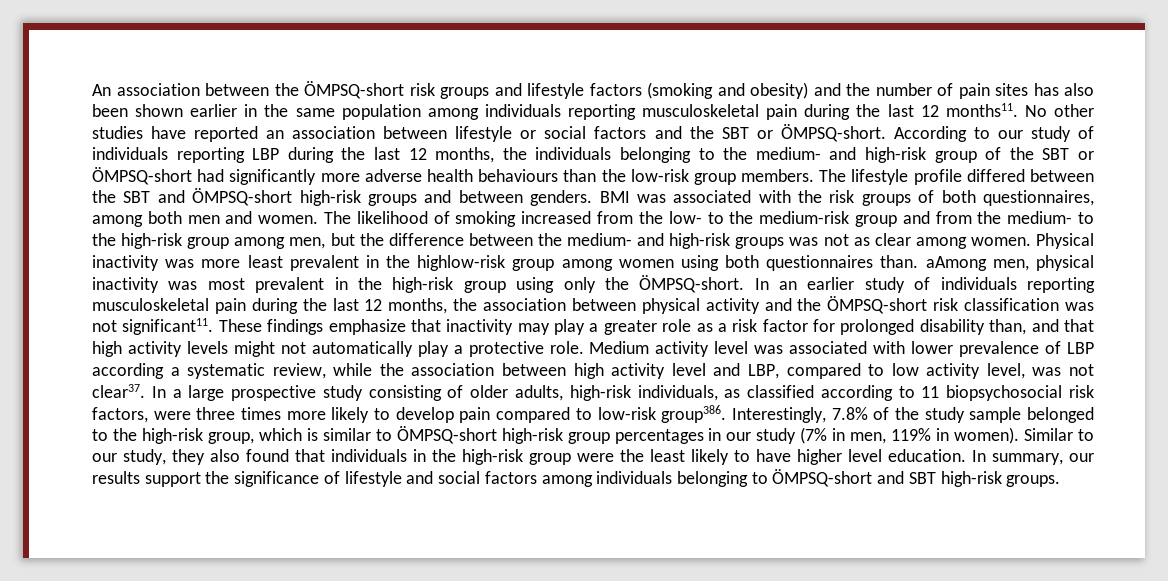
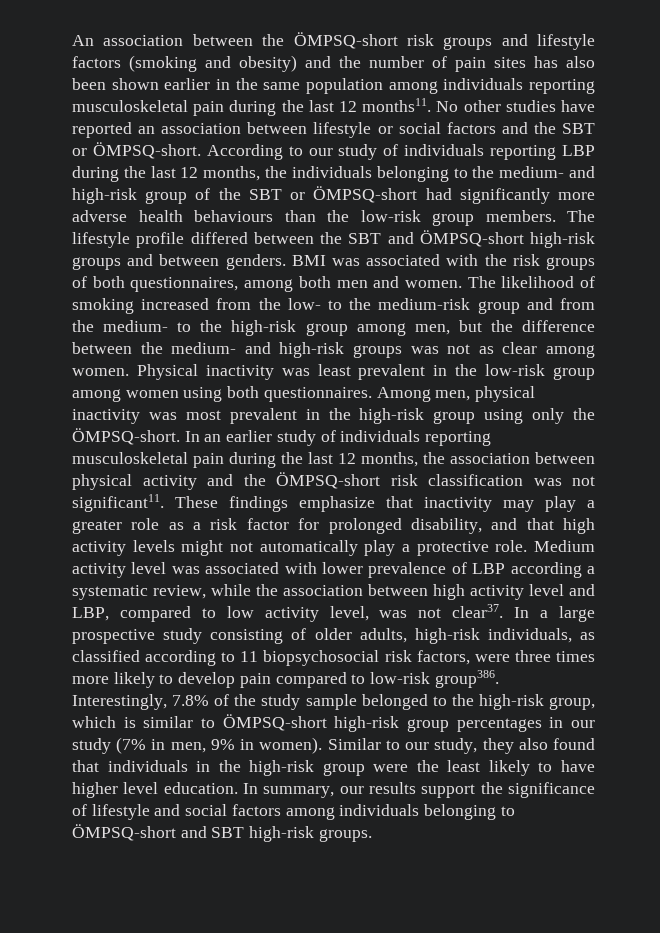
- Physical inactivity was more least prevalent in the highlow-risk group among women using both questionnaires than. aAmong men, physical inactivity was most prevalent in the high-risk group using only the ÖMPSQ-short.
+ Physical inactivity was least prevalent in the low-risk group among women using both questionnaires. Among men, physical inactivity was most prevalent in the high-risk group using only the ÖMPSQ-short.
- These findings emphasize that inactivity may play a greater role as a risk factor for prolonged disability than, and that high activity levels might not automatically play a protective role.
+ These findings emphasize that inactivity may play a greater role as a risk factor for prolonged disability, and that high activity levels might not automatically play a protective role.
- Interestingly, 7.8% of the study sample belonged to the high-risk group, which is similar to ÖMPSQ-short high-risk group percentages in our study (7% in men, 119% in women).
+ Interestingly, 7.8% of the study sample belonged to the high-risk group, which is similar to ÖMPSQ-short high-risk group percentages in our study (7% in men, 9% in women).

